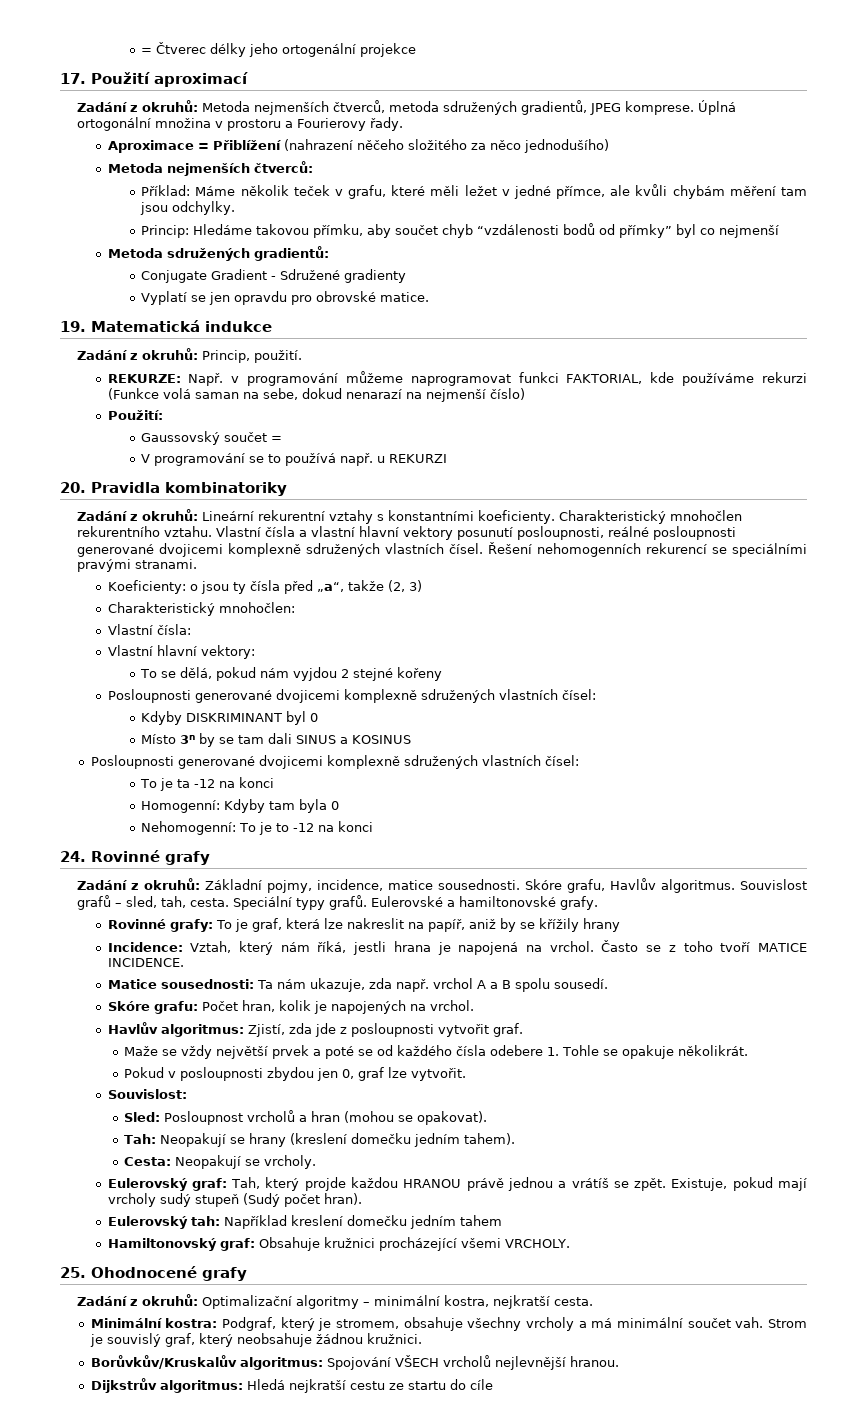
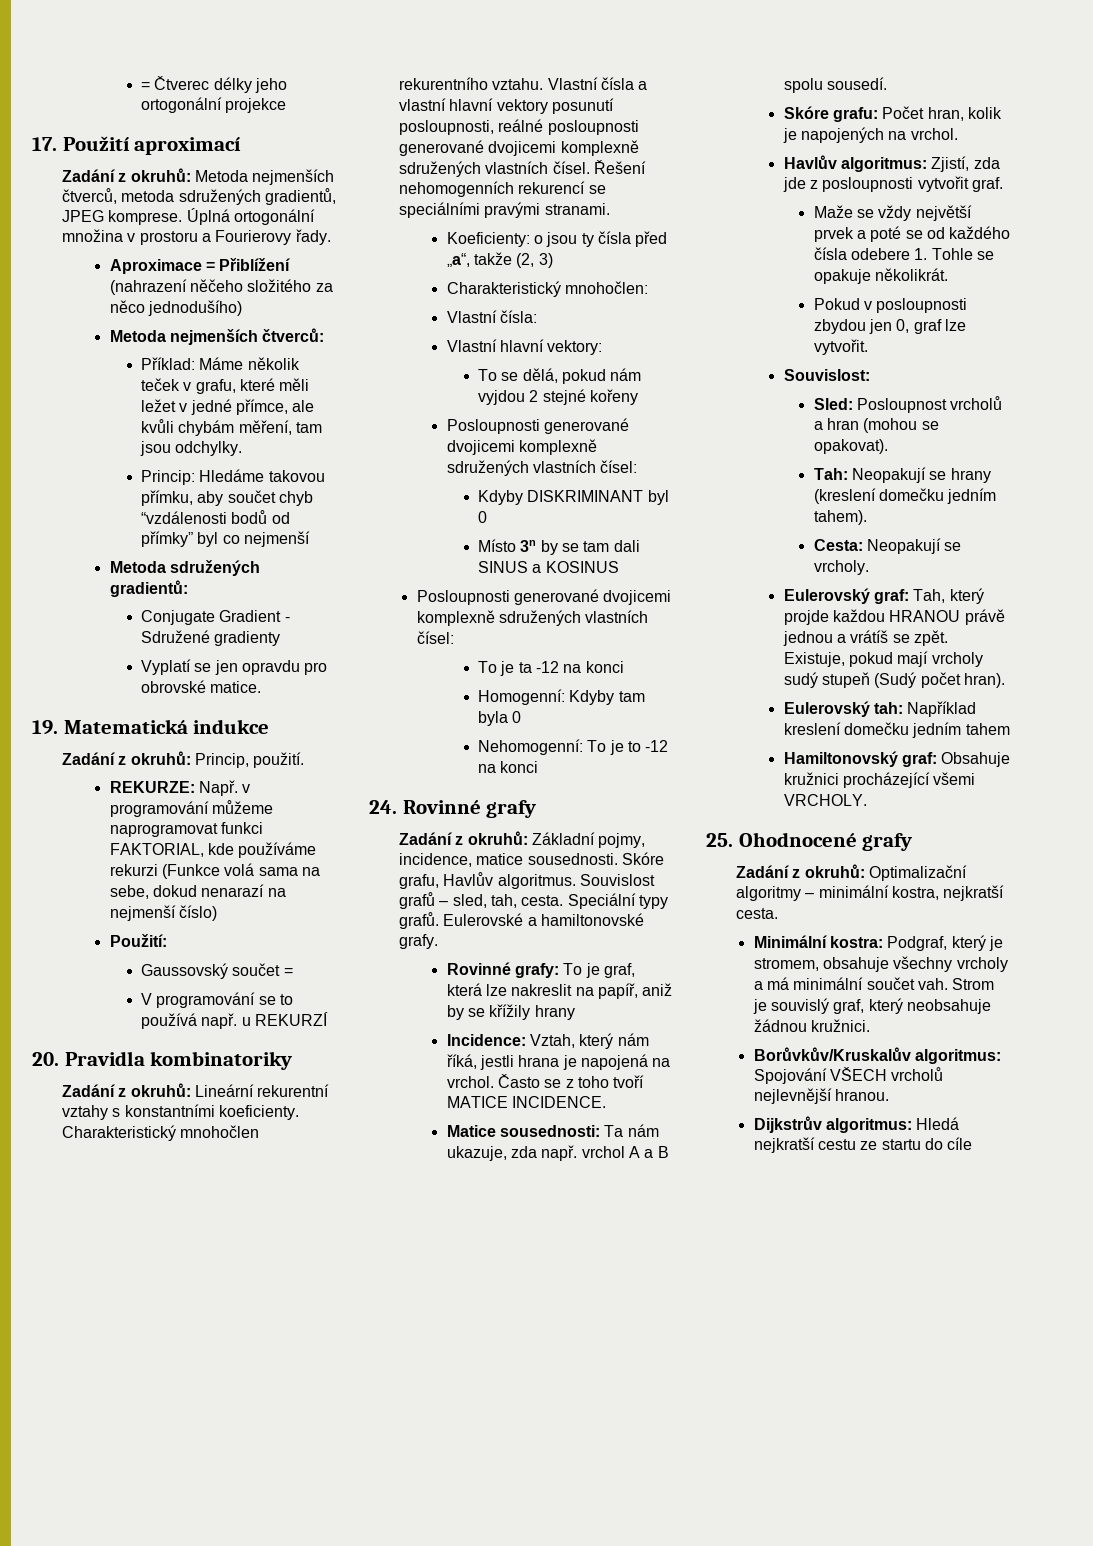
- = Čtverec délky jeho ortogenální projekce
+ = Čtverec délky jeho ortogonální projekce
- Příklad: Máme několik teček v grafu, které měli ležet v jedné přímce, ale kvůli chybám měření tam jsou odchylky.
+ Příklad: Máme několik teček v grafu, které měli ležet v jedné přímce, ale kvůli chybám měření, tam jsou odchylky.
- REKURZE: Např. v programování můžeme naprogramovat funkci FAKTORIAL, kde používáme rekurzi (Funkce volá saman na sebe, dokud nenarazí na nejmenší číslo)
+ REKURZE: Např. v programování můžeme naprogramovat funkci FAKTORIAL, kde používáme rekurzi (Funkce volá sama na sebe, dokud nenarazí na nejmenší číslo)
- V programování se to používá např. u REKURZI
+ V programování se to používá např. u REKURZÍ

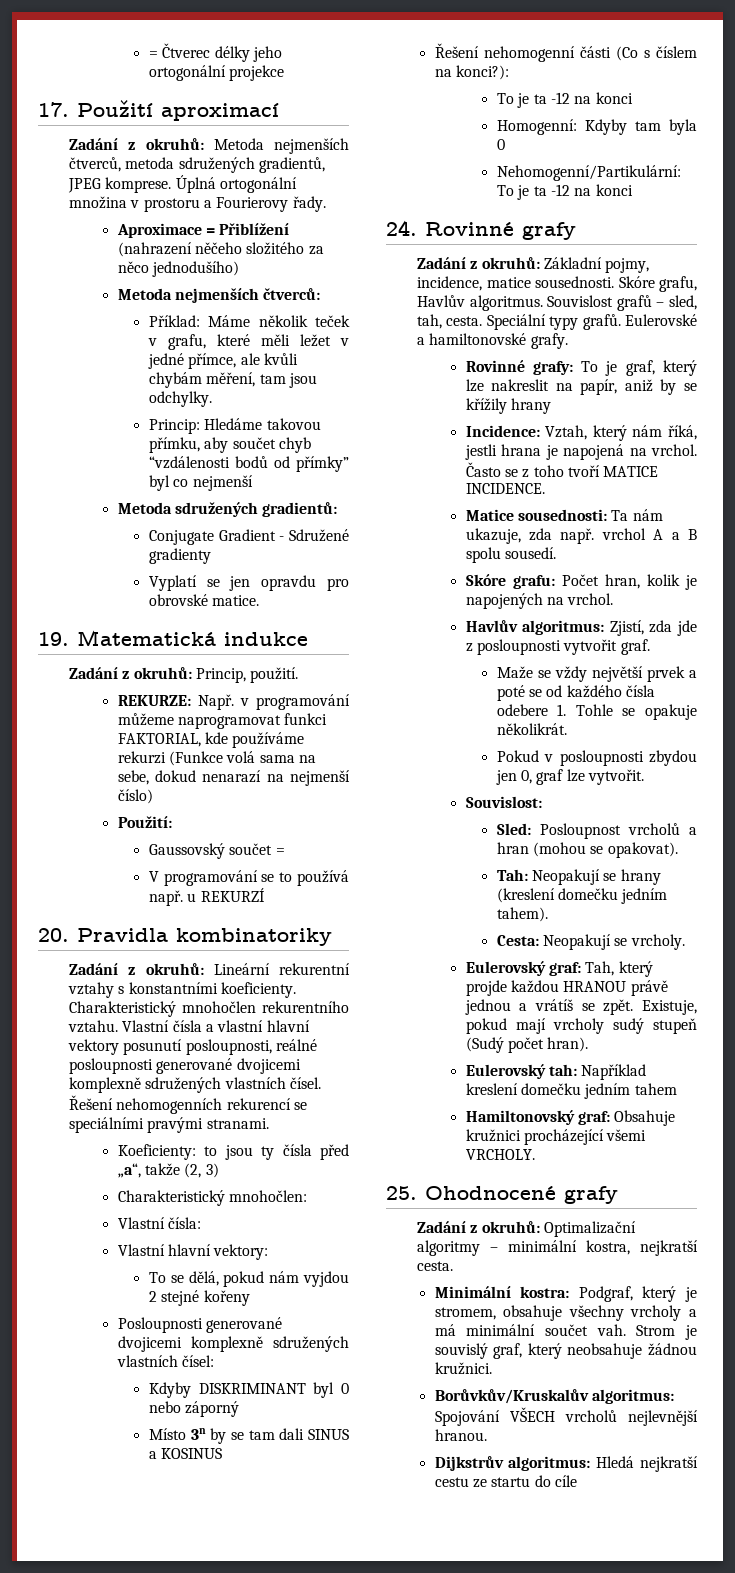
- Koeficienty: o jsou ty čísla před „a“, takže (2, 3)
+ Koeficienty: to jsou ty čísla před „a“, takže (2, 3)
- Kdyby DISKRIMINANT byl 0
+ Kdyby DISKRIMINANT byl 0 nebo záporný
  Místo 3n by se tam dali SINUS a KOSINUS
- Posloupnosti generované dvojicemi komplexně sdružených vlastních čísel:
+ Řešení nehomogenní části (Co s číslem na konci?):
- Nehomogenní: To je to -12 na konci
+ Nehomogenní/Partikulární: To je ta -12 na konci
- Rovinné grafy: To je graf, která lze nakreslit na papíř, aniž by se křížily hrany
+ Rovinné grafy: To je graf, který lze nakreslit na papír, aniž by se křížily hrany

